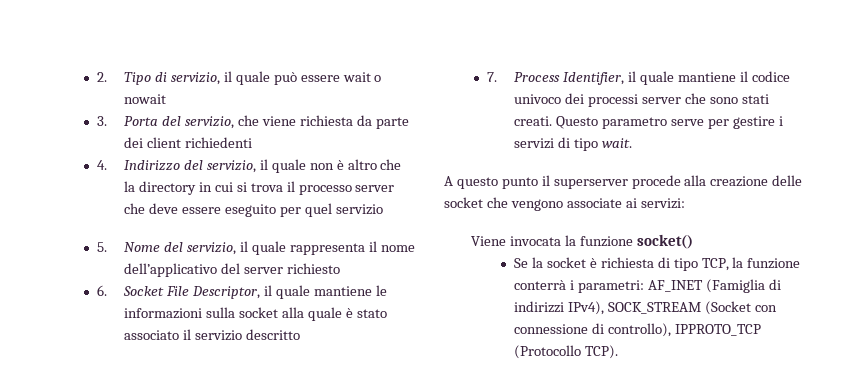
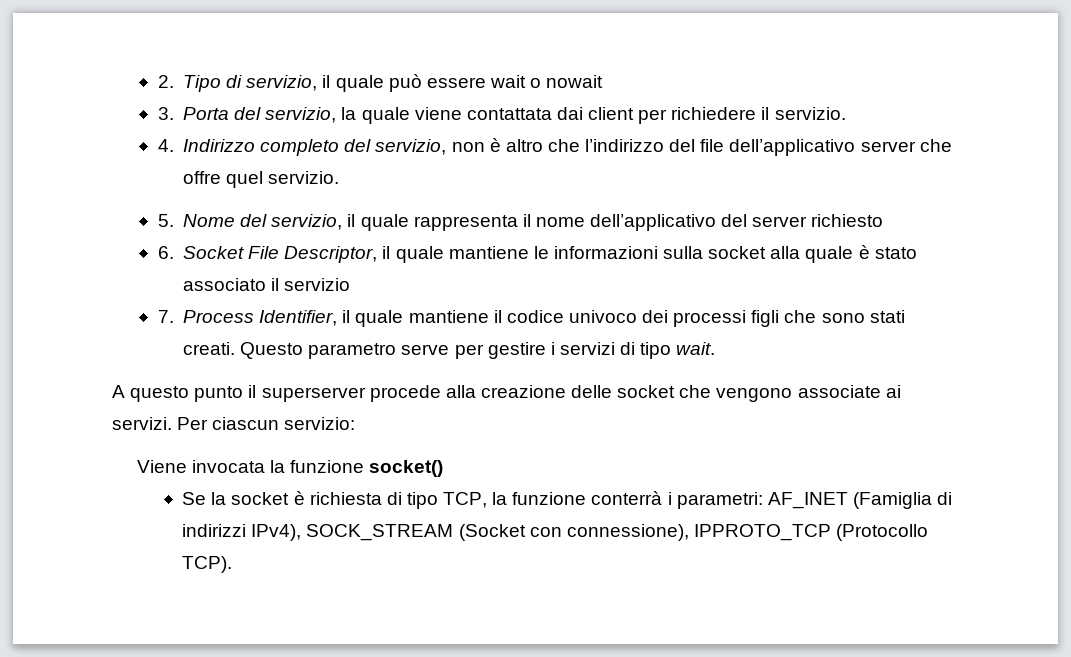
- 3. Porta del servizio, che viene richiesta da parte dei client richiedenti
+ 3. Porta del servizio, la quale viene contattata dai client per richiedere il servizio.
- 4. Indirizzo del servizio, il quale non è altro che la directory in cui si trova il processo server che deve essere eseguito per quel servizio
+ 4. Indirizzo completo del servizio, non è altro che l’indirizzo del file dell’applicativo server che offre quel servizio.
- 6. Socket File Descriptor, il quale mantiene le informazioni sulla socket alla quale è stato associato il servizio descritto
+ 6. Socket File Descriptor, il quale mantiene le informazioni sulla socket alla quale è stato associato il servizio
- 7. Process Identifier, il quale mantiene il codice univoco dei processi server che sono stati creati.
+ 7. Process Identifier, il quale mantiene il codice univoco dei processi figli che sono stati creati.
- A questo punto il superserver procede alla creazione delle socket che vengono associate ai servizi:
+ A questo punto il superserver procede alla creazione delle socket che vengono associate ai servizi. Per ciascun servizio:
- Se la socket è richiesta di tipo TCP, la funzione conterrà i parametri: AF_INET (Famiglia di indirizzi IPv4), SOCK_STREAM (Socket con connessione di controllo), IPPROTO_TCP (Protocollo TCP).
+ Se la socket è richiesta di tipo TCP, la funzione conterrà i parametri: AF_INET (Famiglia di indirizzi IPv4), SOCK_STREAM (Socket con connessione), IPPROTO_TCP (Protocollo TCP).

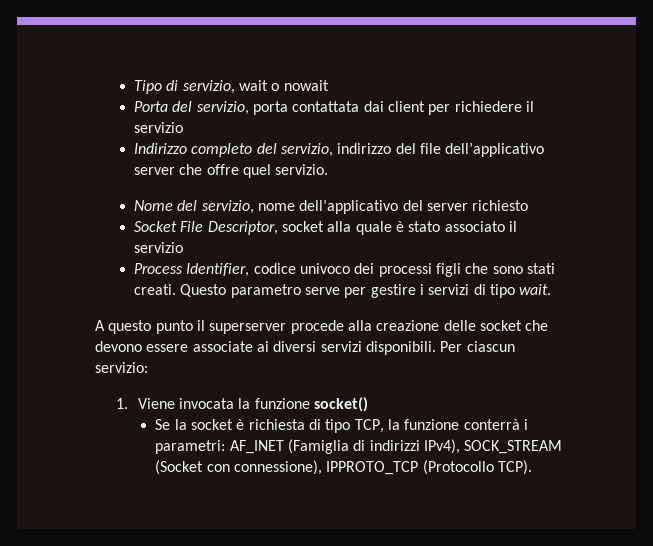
- 2. Tipo di servizio, il quale può essere wait o nowait
+ Tipo di servizio, wait o nowait
- 3. Porta del servizio, la quale viene contattata dai client per richiedere il servizio.
- 4. Indirizzo completo del servizio, non è altro che l’indirizzo del file dell’applicativo server che offre quel servizio.
+ Porta del servizio, porta contattata dai client per richiedere il servizio
+ Indirizzo completo del servizio, indirizzo del file dell’applicativo server che offre quel servizio.
- 5. Nome del servizio, il quale rappresenta il nome dell’applicativo del server richiesto
+ Nome del servizio, nome dell’applicativo del server richiesto
- 6. Socket File Descriptor, il quale mantiene le informazioni sulla socket alla quale è stato associato il servizio
+ Socket File Descriptor, socket alla quale è stato associato il servizio
- 7. Process Identifier, il quale mantiene il codice univoco dei processi figli che sono stati creati.
+ Process Identifier, codice univoco dei processi figli che sono stati creati.
- A questo punto il superserver procede alla creazione delle socket che vengono associate ai servizi.
+ A questo punto il superserver procede alla creazione delle socket che devono essere associate ai diversi servizi disponibili.
- Viene invocata la funzione socket()
+ 1. Viene invocata la funzione socket()

